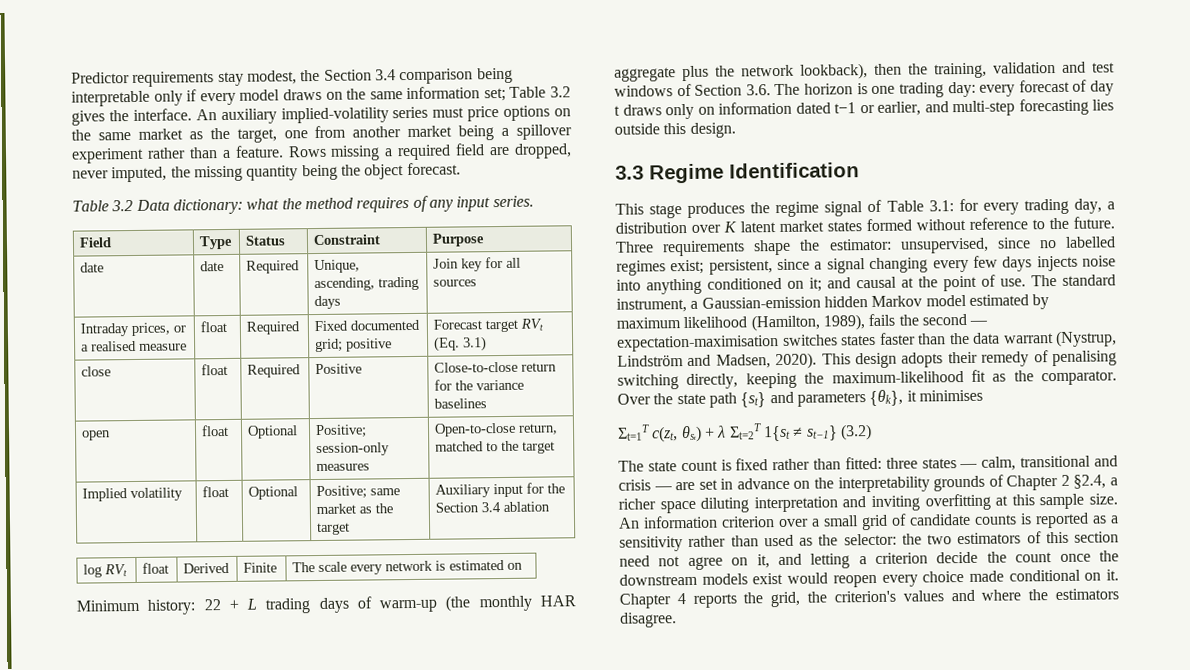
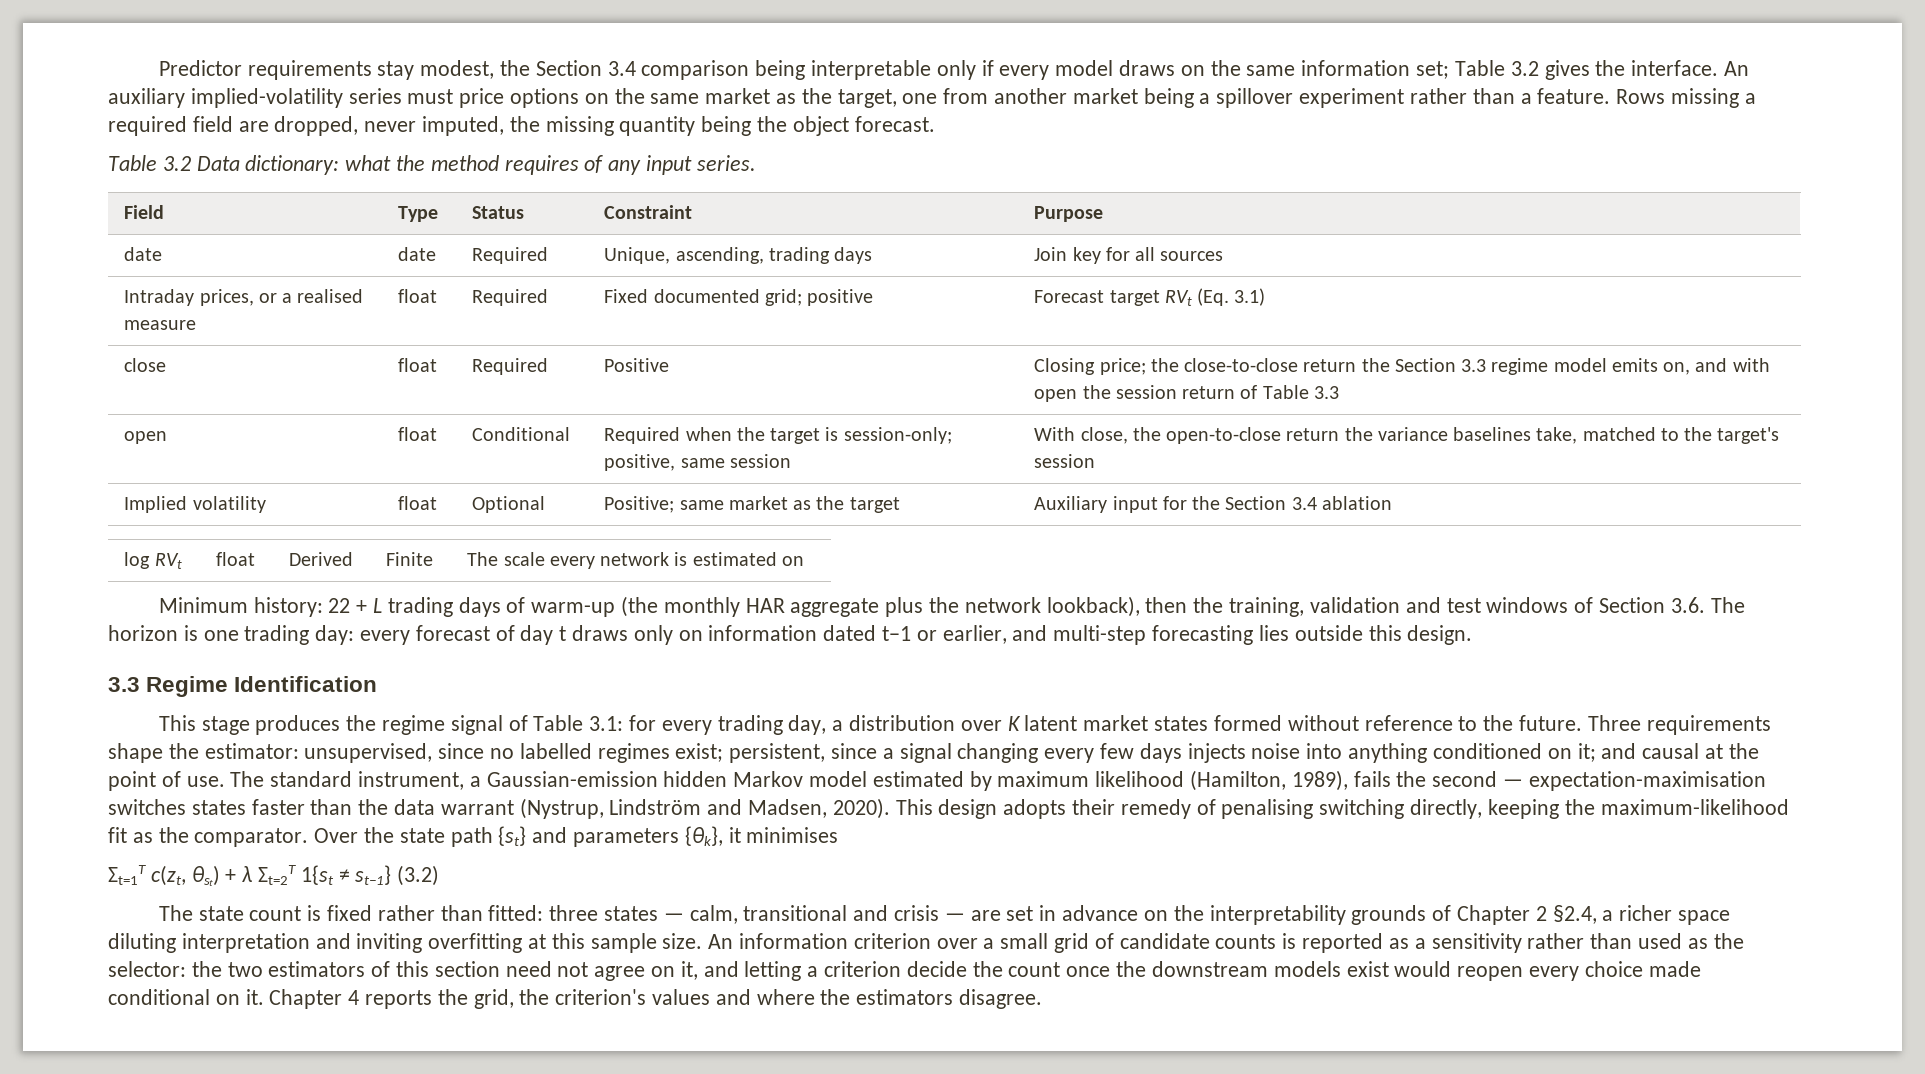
- close | float | Required | Positive | Close-to-close return for the variance baselines
- open | float | Optional | Positive; session-only measures | Open-to-close return, matched to the target
+ close | float | Required | Positive | Closing price; the close-to-close return the Section 3.3 regime model emits on, and with open the session return of Table 3.3
+ open | float | Conditional | Required when the target is session-only; positive, same session | With close, the open-to-close return the variance baselines take, matched to the target's session

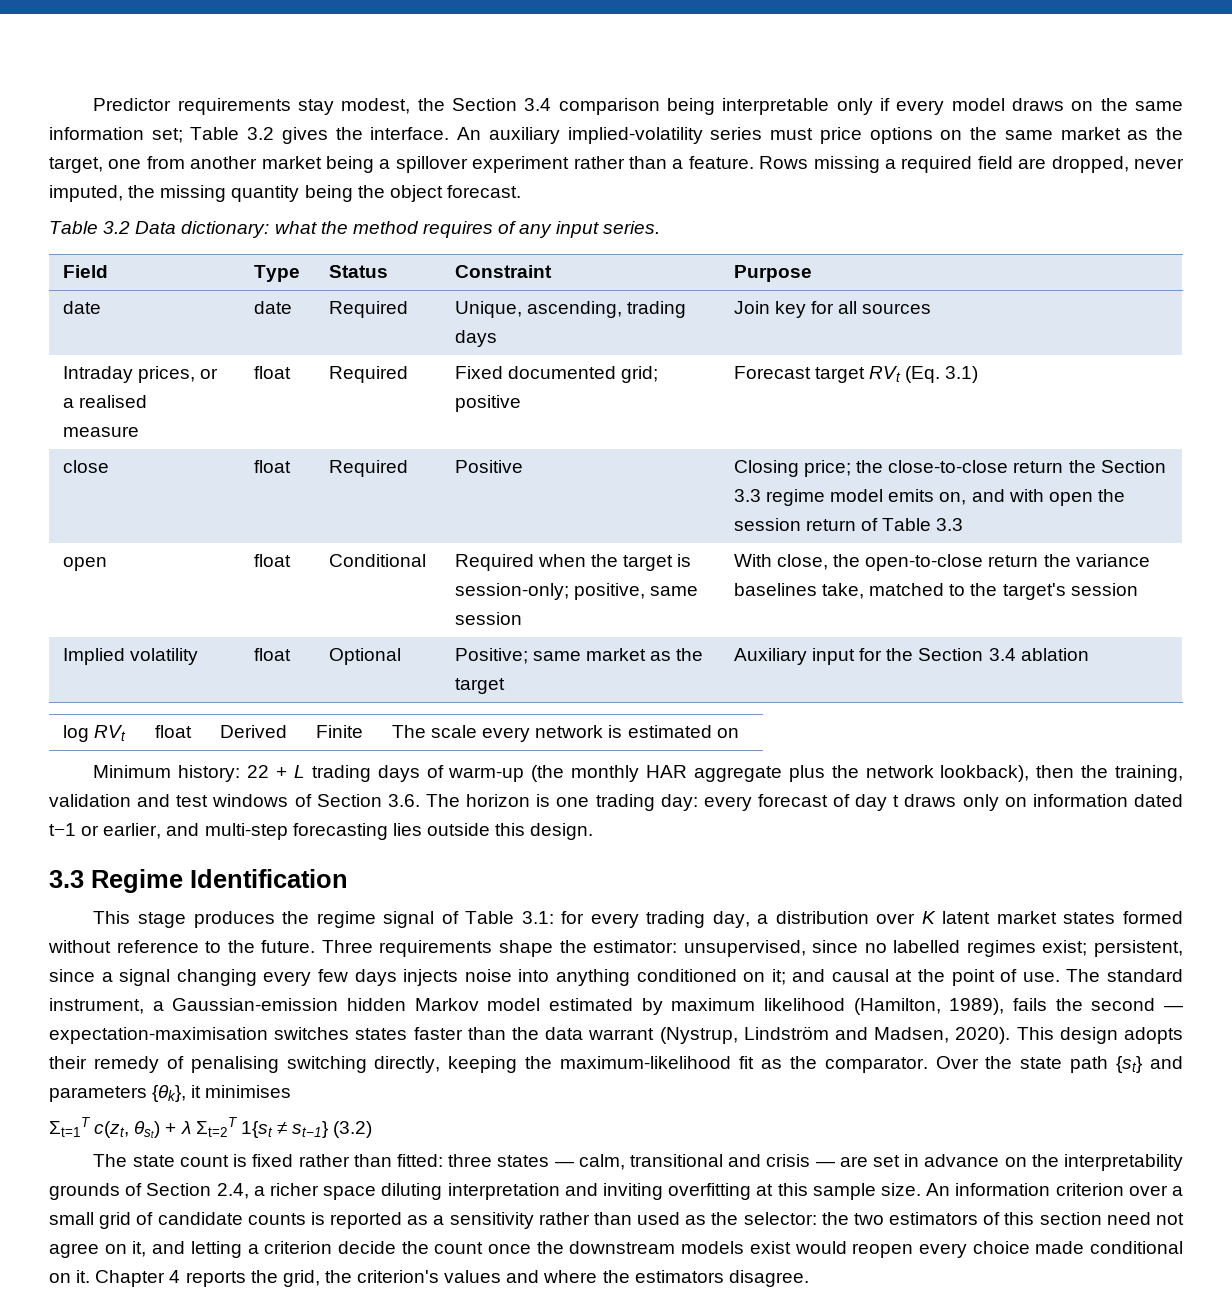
- The state count is fixed rather than fitted: three states — calm, transitional and crisis — are set in advance on the interpretability grounds of Chapter 2 §2.4, a richer space diluting interpretation and inviting overfitting at this sample size.
+ The state count is fixed rather than fitted: three states — calm, transitional and crisis — are set in advance on the interpretability grounds of Section 2.4, a richer space diluting interpretation and inviting overfitting at this sample size.

